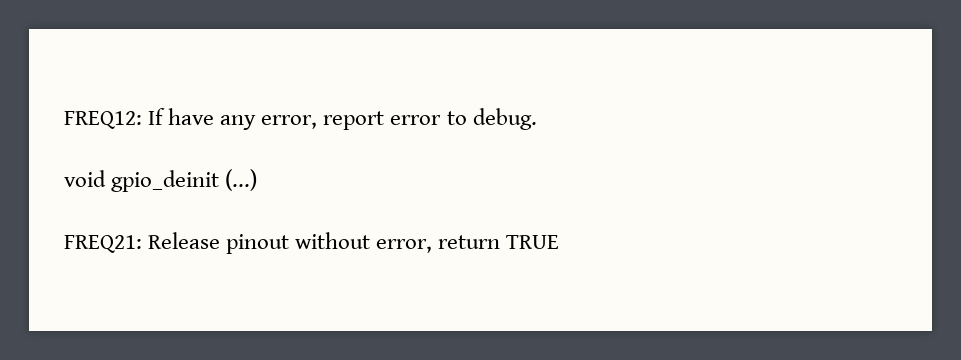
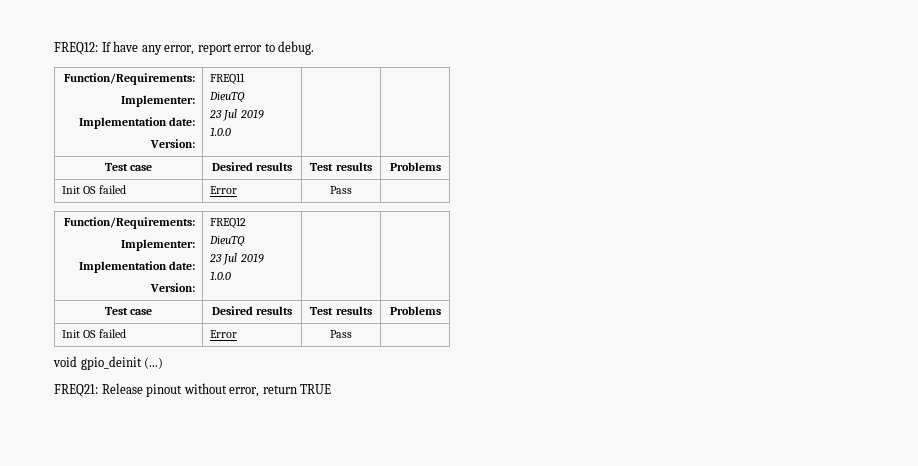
  FREQ12: If have any error, report error to debug.
+ Function/Requirements:
+ Implementer:
+ Implementation date:
+ Version: | FREQ11
+ DieuTQ
+ 23 Jul 2019
+ 1.0.0 | |
+ Test case | Desired results | Test results | Problems
+ Init OS failed | Error | Pass |
+ Function/Requirements:
+ Implementer:
+ Implementation date:
+ Version: | FREQ12
+ DieuTQ
+ 23 Jul 2019
+ 1.0.0 | |
+ Test case | Desired results | Test results | Problems
+ Init OS failed | Error | Pass |

